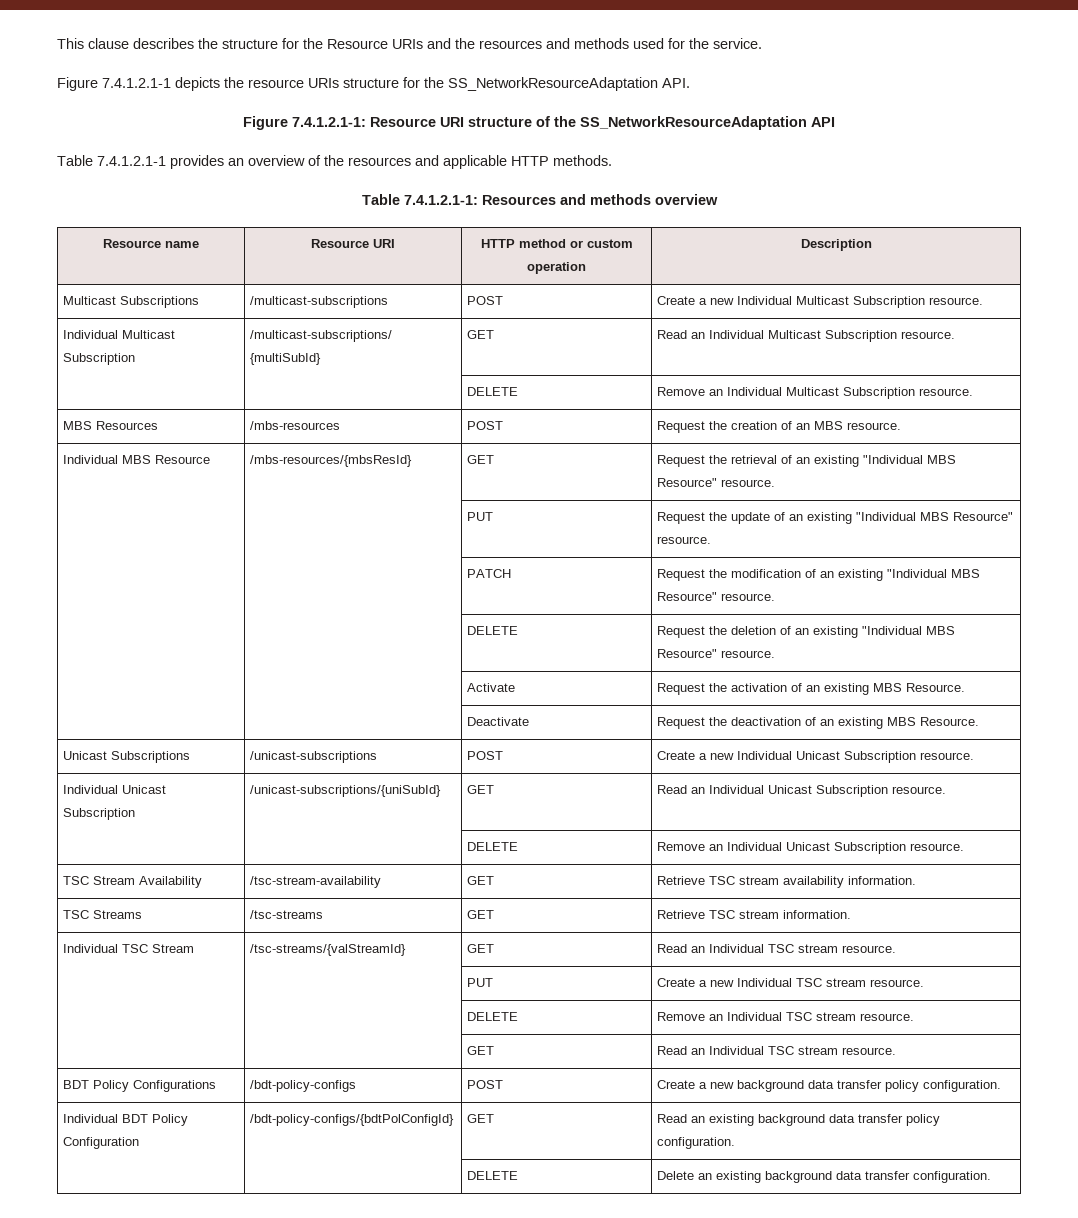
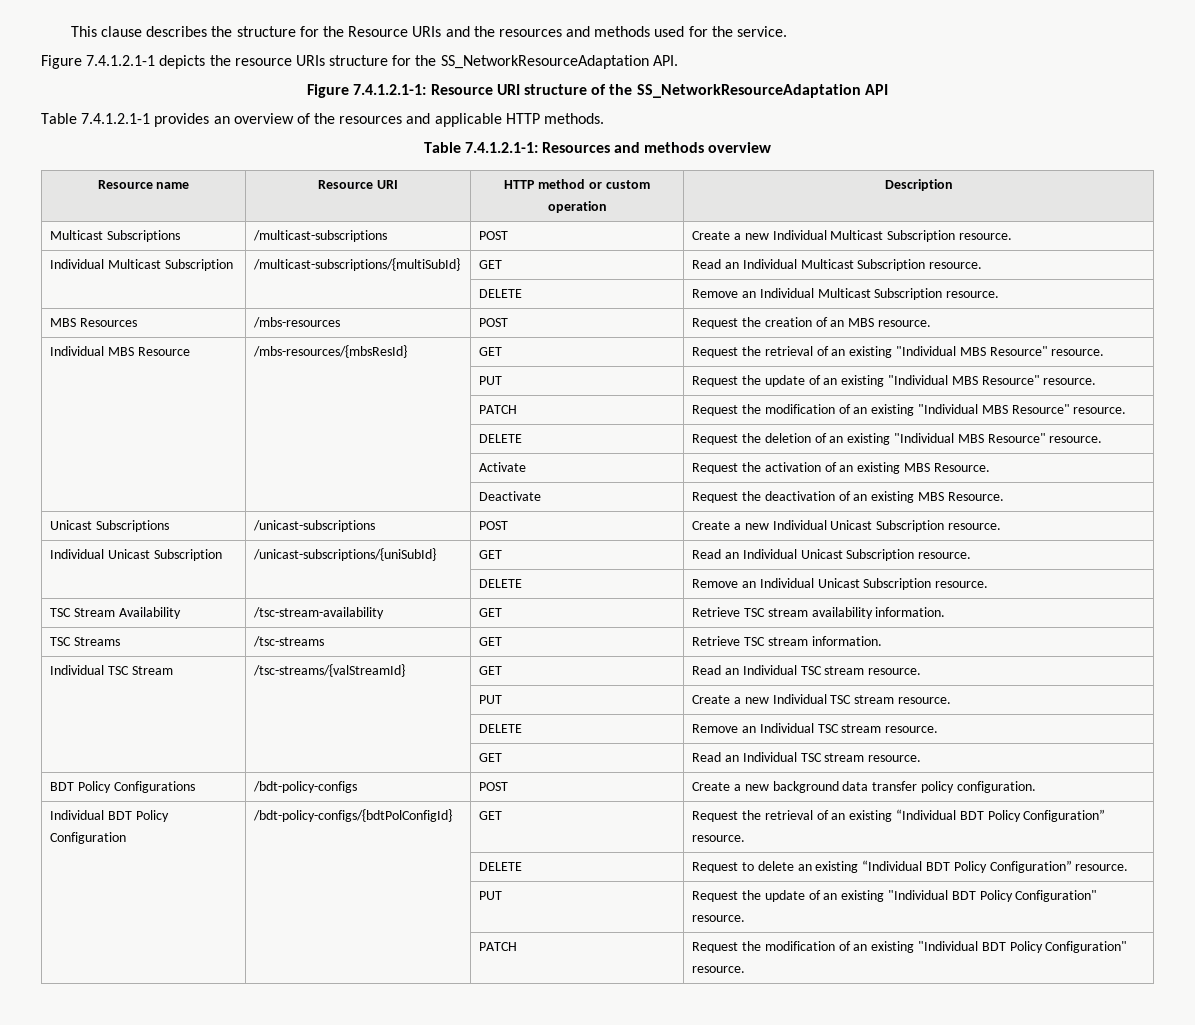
- Individual BDT Policy Configuration | /bdt-policy-configs/{bdtPolConfigId} | GET | Read an existing background data transfer policy configuration.
- | | DELETE | Delete an existing background data transfer configuration.
+ Individual BDT Policy Configuration | /bdt-policy-configs/{bdtPolConfigId} | GET | Request the retrieval of an existing “Individual BDT Policy Configuration” resource.
+ | | DELETE | Request to delete an existing “Individual BDT Policy Configuration” resource.
+ | | PUT | Request the update of an existing "Individual BDT Policy Configuration" resource.
+ | | PATCH | Request the modification of an existing "Individual BDT Policy Configuration" resource.

